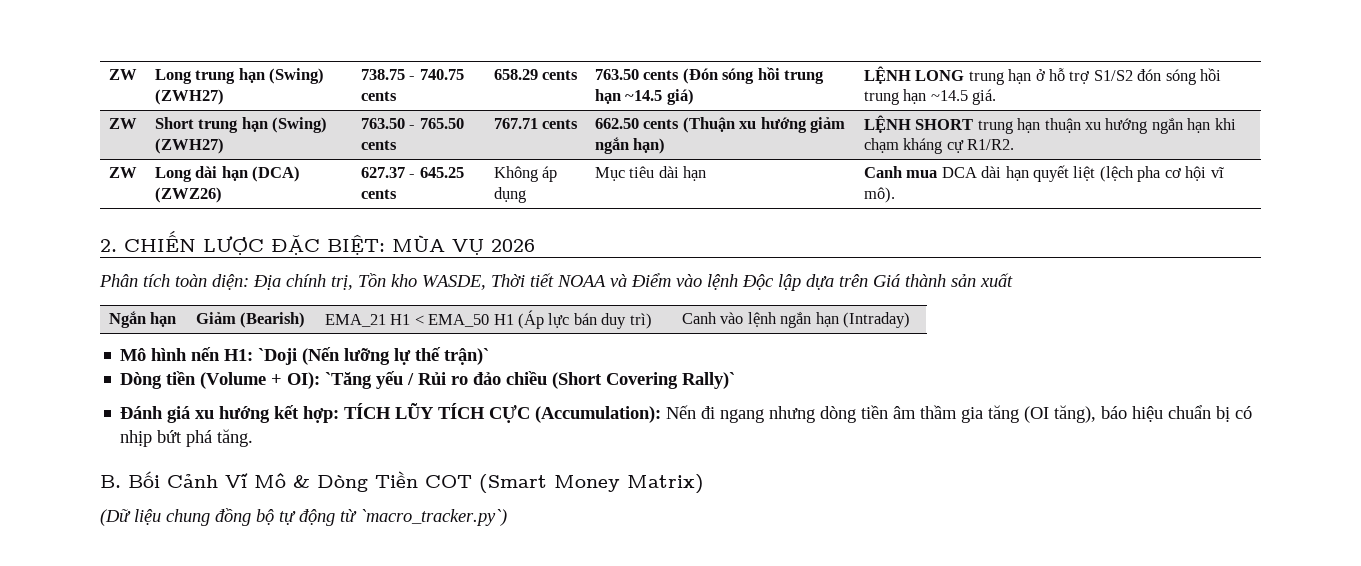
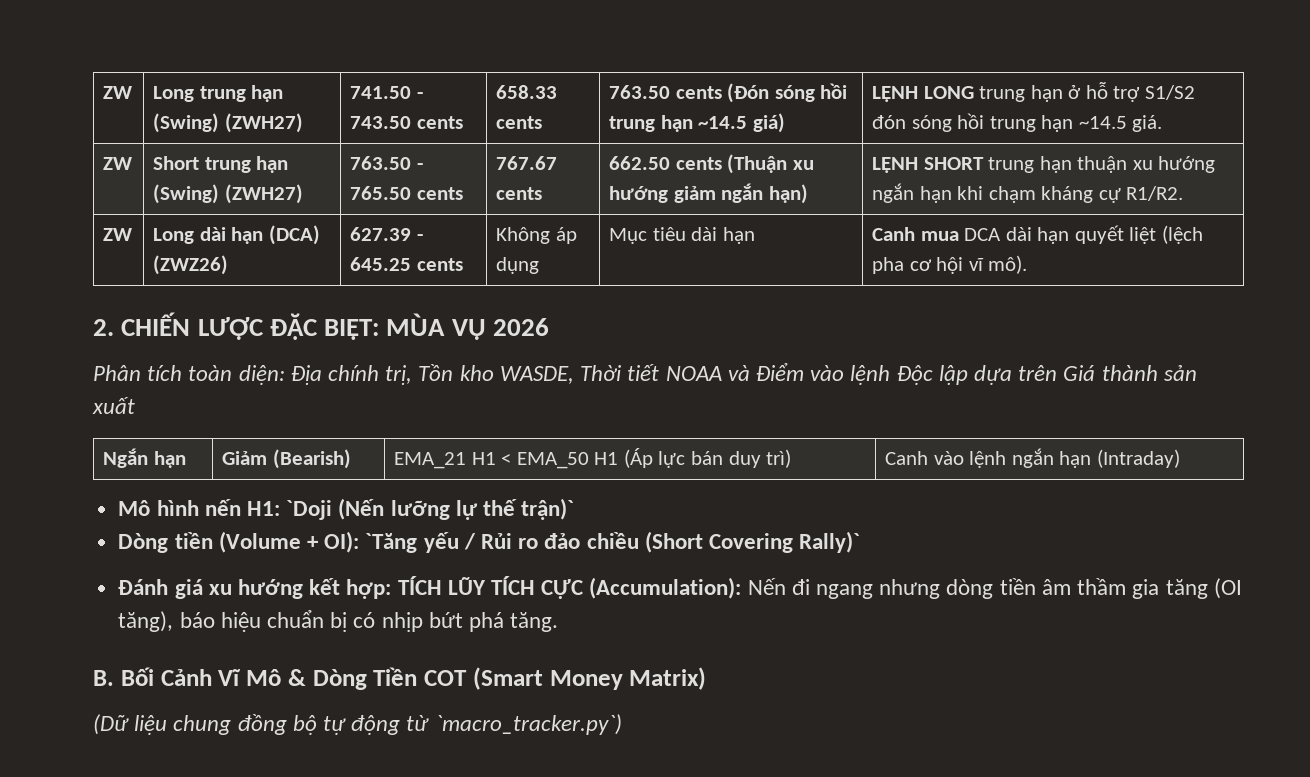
- ZW | Long trung hạn (Swing) (ZWH27) | 738.75 - 740.75 cents | 658.29 cents | 763.50 cents (Đón sóng hồi trung hạn ~14.5 giá) | LỆNH LONG trung hạn ở hỗ trợ S1/S2 đón sóng hồi trung hạn ~14.5 giá.
+ ZW | Long trung hạn (Swing) (ZWH27) | 741.50 - 743.50 cents | 658.33 cents | 763.50 cents (Đón sóng hồi trung hạn ~14.5 giá) | LỆNH LONG trung hạn ở hỗ trợ S1/S2 đón sóng hồi trung hạn ~14.5 giá.
- ZW | Short trung hạn (Swing) (ZWH27) | 763.50 - 765.50 cents | 767.71 cents | 662.50 cents (Thuận xu hướng giảm ngắn hạn) | LỆNH SHORT trung hạn thuận xu hướng ngắn hạn khi chạm kháng cự R1/R2.
+ ZW | Short trung hạn (Swing) (ZWH27) | 763.50 - 765.50 cents | 767.67 cents | 662.50 cents (Thuận xu hướng giảm ngắn hạn) | LỆNH SHORT trung hạn thuận xu hướng ngắn hạn khi chạm kháng cự R1/R2.
- ZW | Long dài hạn (DCA) (ZWZ26) | 627.37 - 645.25 cents | Không áp dụng | Mục tiêu dài hạn | Canh mua DCA dài hạn quyết liệt (lệch pha cơ hội vĩ mô).
+ ZW | Long dài hạn (DCA) (ZWZ26) | 627.39 - 645.25 cents | Không áp dụng | Mục tiêu dài hạn | Canh mua DCA dài hạn quyết liệt (lệch pha cơ hội vĩ mô).

